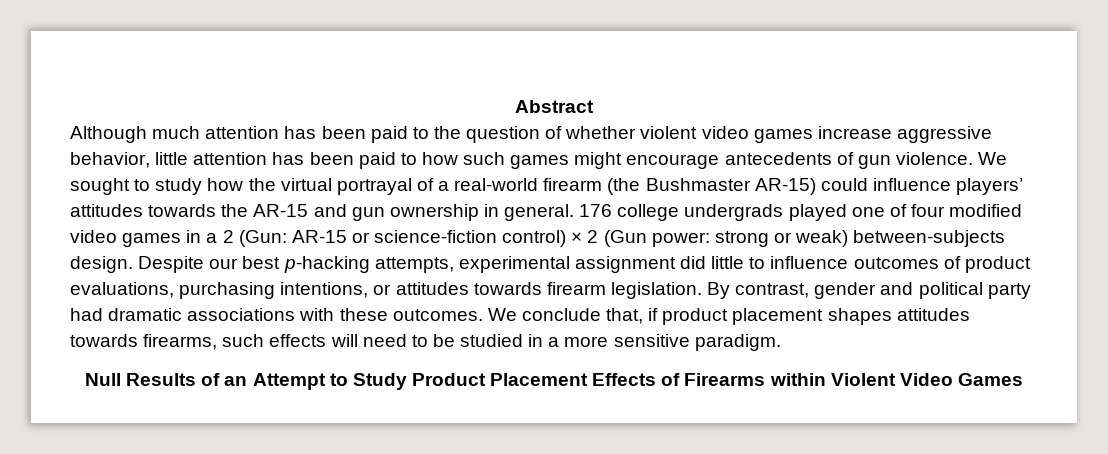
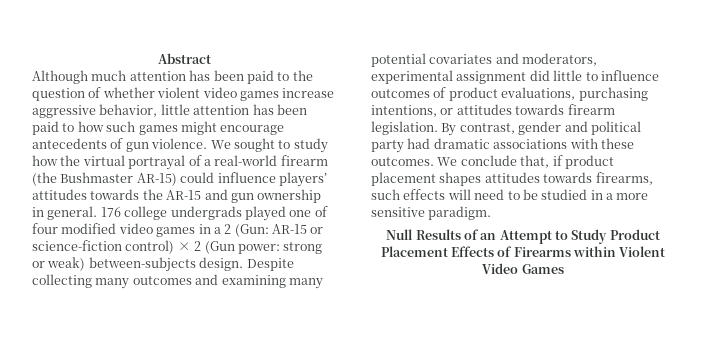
- Despite our best p-hacking attempts, experimental assignment did little to influence outcomes of product evaluations, purchasing intentions, or attitudes towards firearm legislation.
+ Despite collecting many outcomes and examining many potential covariates and moderators, experimental assignment did little to influence outcomes of product evaluations, purchasing intentions, or attitudes towards firearm legislation.

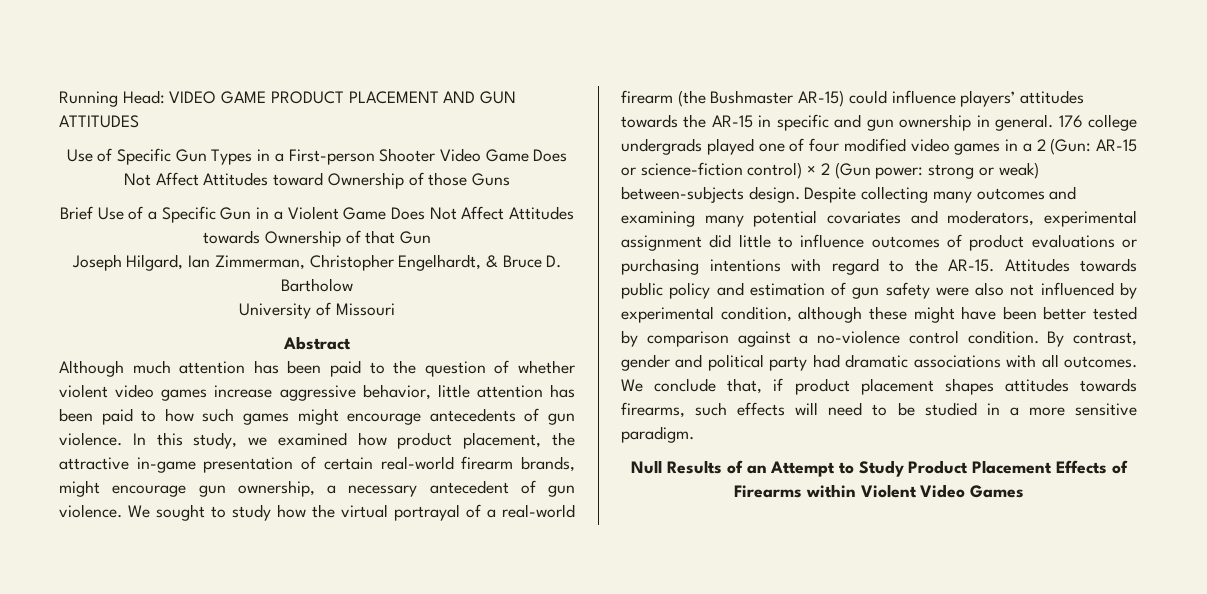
+ Running Head: VIDEO GAME PRODUCT PLACEMENT AND GUN ATTITUDES
+ Use of Specific Gun Types in a First-person Shooter Video Game Does Not Affect Attitudes toward Ownership of those Guns
+ Brief Use of a Specific Gun in a Violent Game Does Not Affect Attitudes towards Ownership of that Gun
+ Joseph Hilgard, Ian Zimmerman, Christopher Engelhardt, & Bruce D. Bartholow
+ University of Missouri
+ In this study, we examined how product placement, the attractive in-game presentation of certain real-world firearm brands, might encourage gun ownership, a necessary antecedent of gun violence.
- We sought to study how the virtual portrayal of a real-world firearm (the Bushmaster AR-15) could influence players’ attitudes towards the AR-15 and gun ownership in general.
+ We sought to study how the virtual portrayal of a real-world firearm (the Bushmaster AR-15) could influence players’ attitudes towards the AR-15 in specific and gun ownership in general.
- Despite collecting many outcomes and examining many potential covariates and moderators, experimental assignment did little to influence outcomes of product evaluations, purchasing intentions, or attitudes towards firearm legislation.
+ Despite collecting many outcomes and examining many potential covariates and moderators, experimental assignment did little to influence outcomes of product evaluations or purchasing intentions with regard to the AR-15. Attitudes towards public policy and estimation of gun safety were also not influenced by experimental condition, although these might have been better tested by comparison against a no-violence control condition.
- By contrast, gender and political party had dramatic associations with these outcomes.
+ By contrast, gender and political party had dramatic associations with all outcomes.

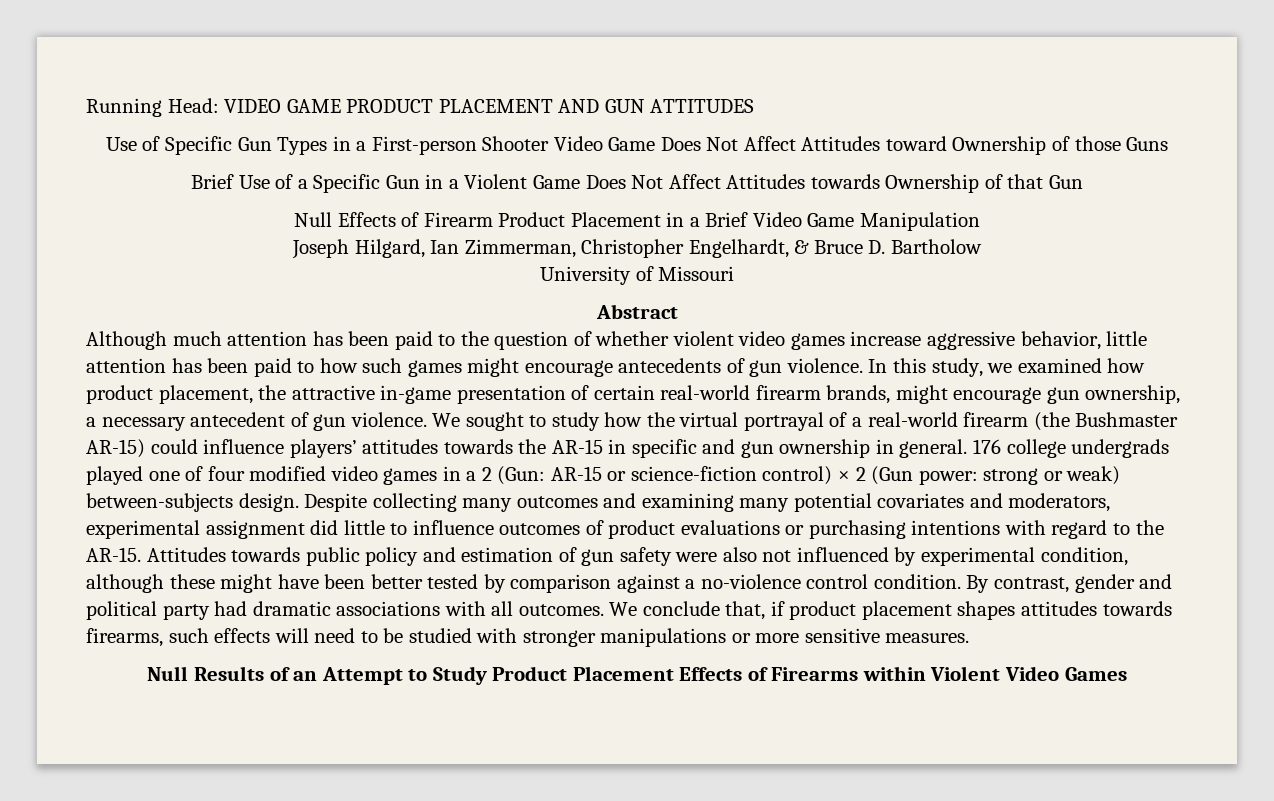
+ Null Effects of Firearm Product Placement in a Brief Video Game Manipulation
- We conclude that, if product placement shapes attitudes towards firearms, such effects will need to be studied in a more sensitive paradigm.
+ We conclude that, if product placement shapes attitudes towards firearms, such effects will need to be studied with stronger manipulations or more sensitive measures.

